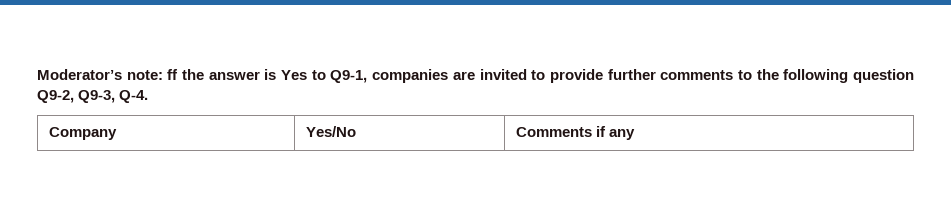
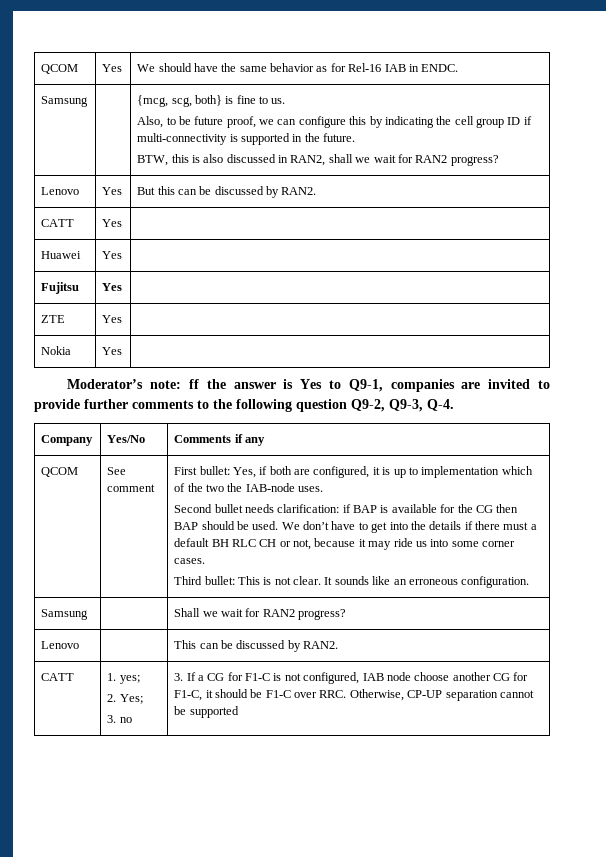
+ QCOM | Yes | We should have the same behavior as for Rel-16 IAB in ENDC.
+ Samsung | | {mcg, scg, both} is fine to us.
+ Also, to be future proof, we can configure this by indicating the cell group ID if multi-connectivity is supported in the future.
+ BTW, this is also discussed in RAN2, shall we wait for RAN2 progress?
+ Lenovo | Yes | But this can be discussed by RAN2.
+ CATT | Yes |
+ Huawei | Yes |
+ Fujitsu | Yes |
+ ZTE | Yes |
+ Nokia | Yes |
+ QCOM | See comment | First bullet: Yes, if both are configured, it is up to implementation which of the two the IAB-node uses.
+ Second bullet needs clarification: if BAP is available for the CG then BAP should be used. We don’t have to get into the details if there must a default BH RLC CH or not, because it may ride us into some corner cases.
+ Third bullet: This is not clear. It sounds like an erroneous configuration.
+ Samsung | | Shall we wait for RAN2 progress?
+ Lenovo | | This can be discussed by RAN2.
+ CATT | 1. yes;
+ 2. Yes;
+ 3. no | 3. If a CG for F1-C is not configured, IAB node choose another CG for F1-C, it should be F1-C over RRC. Otherwise, CP-UP separation cannot be supported

